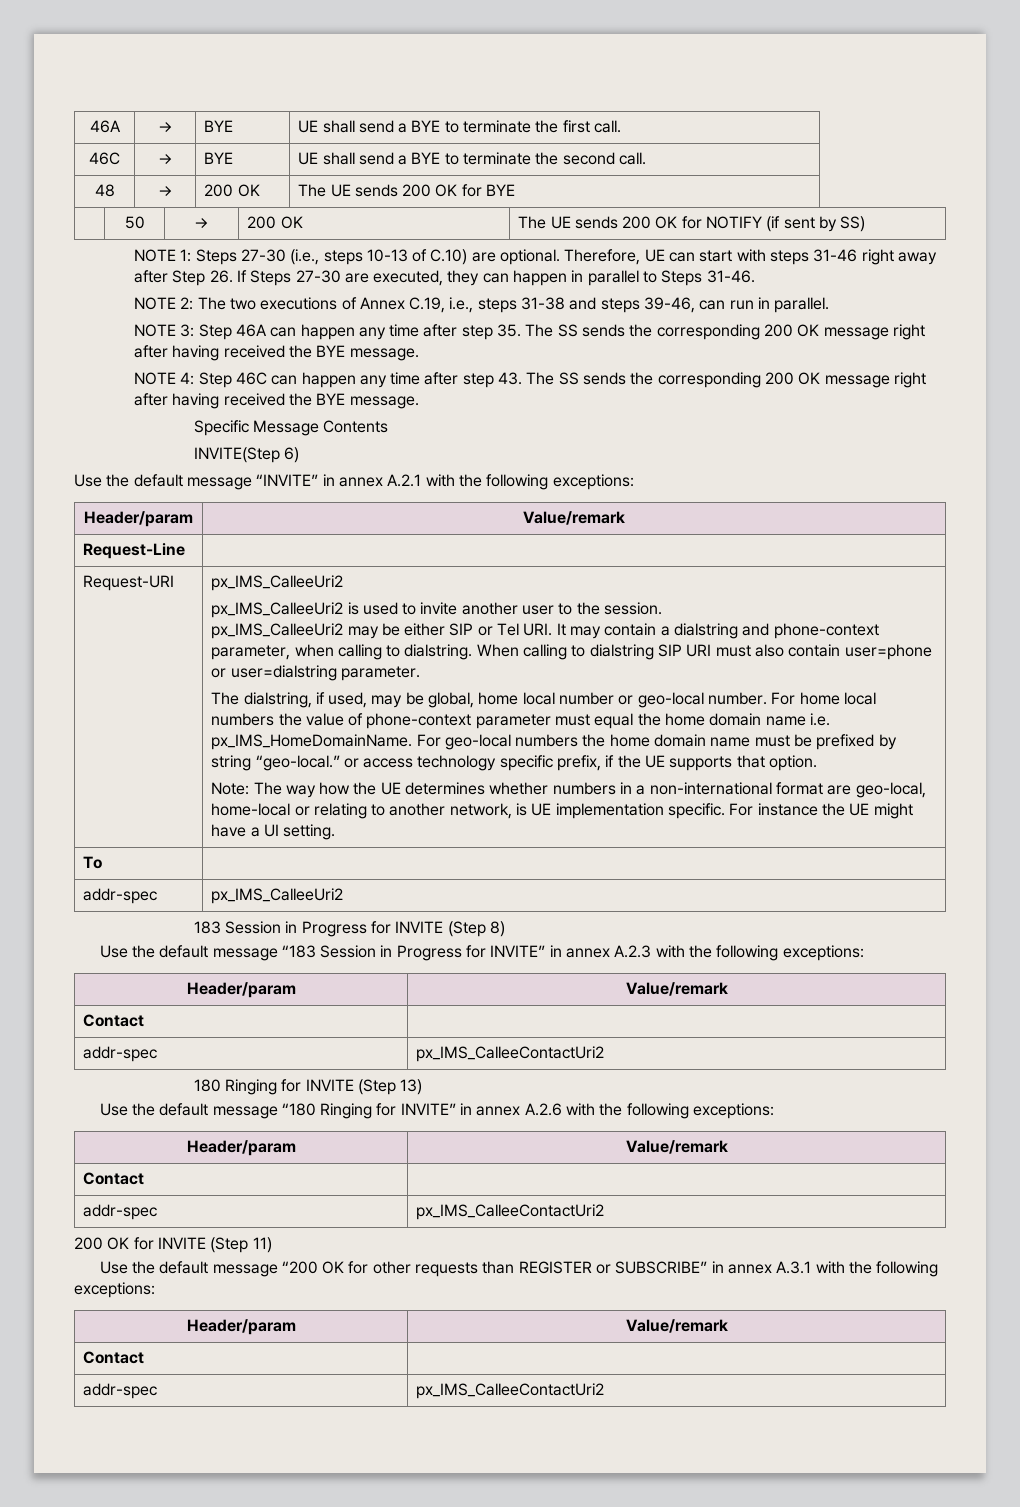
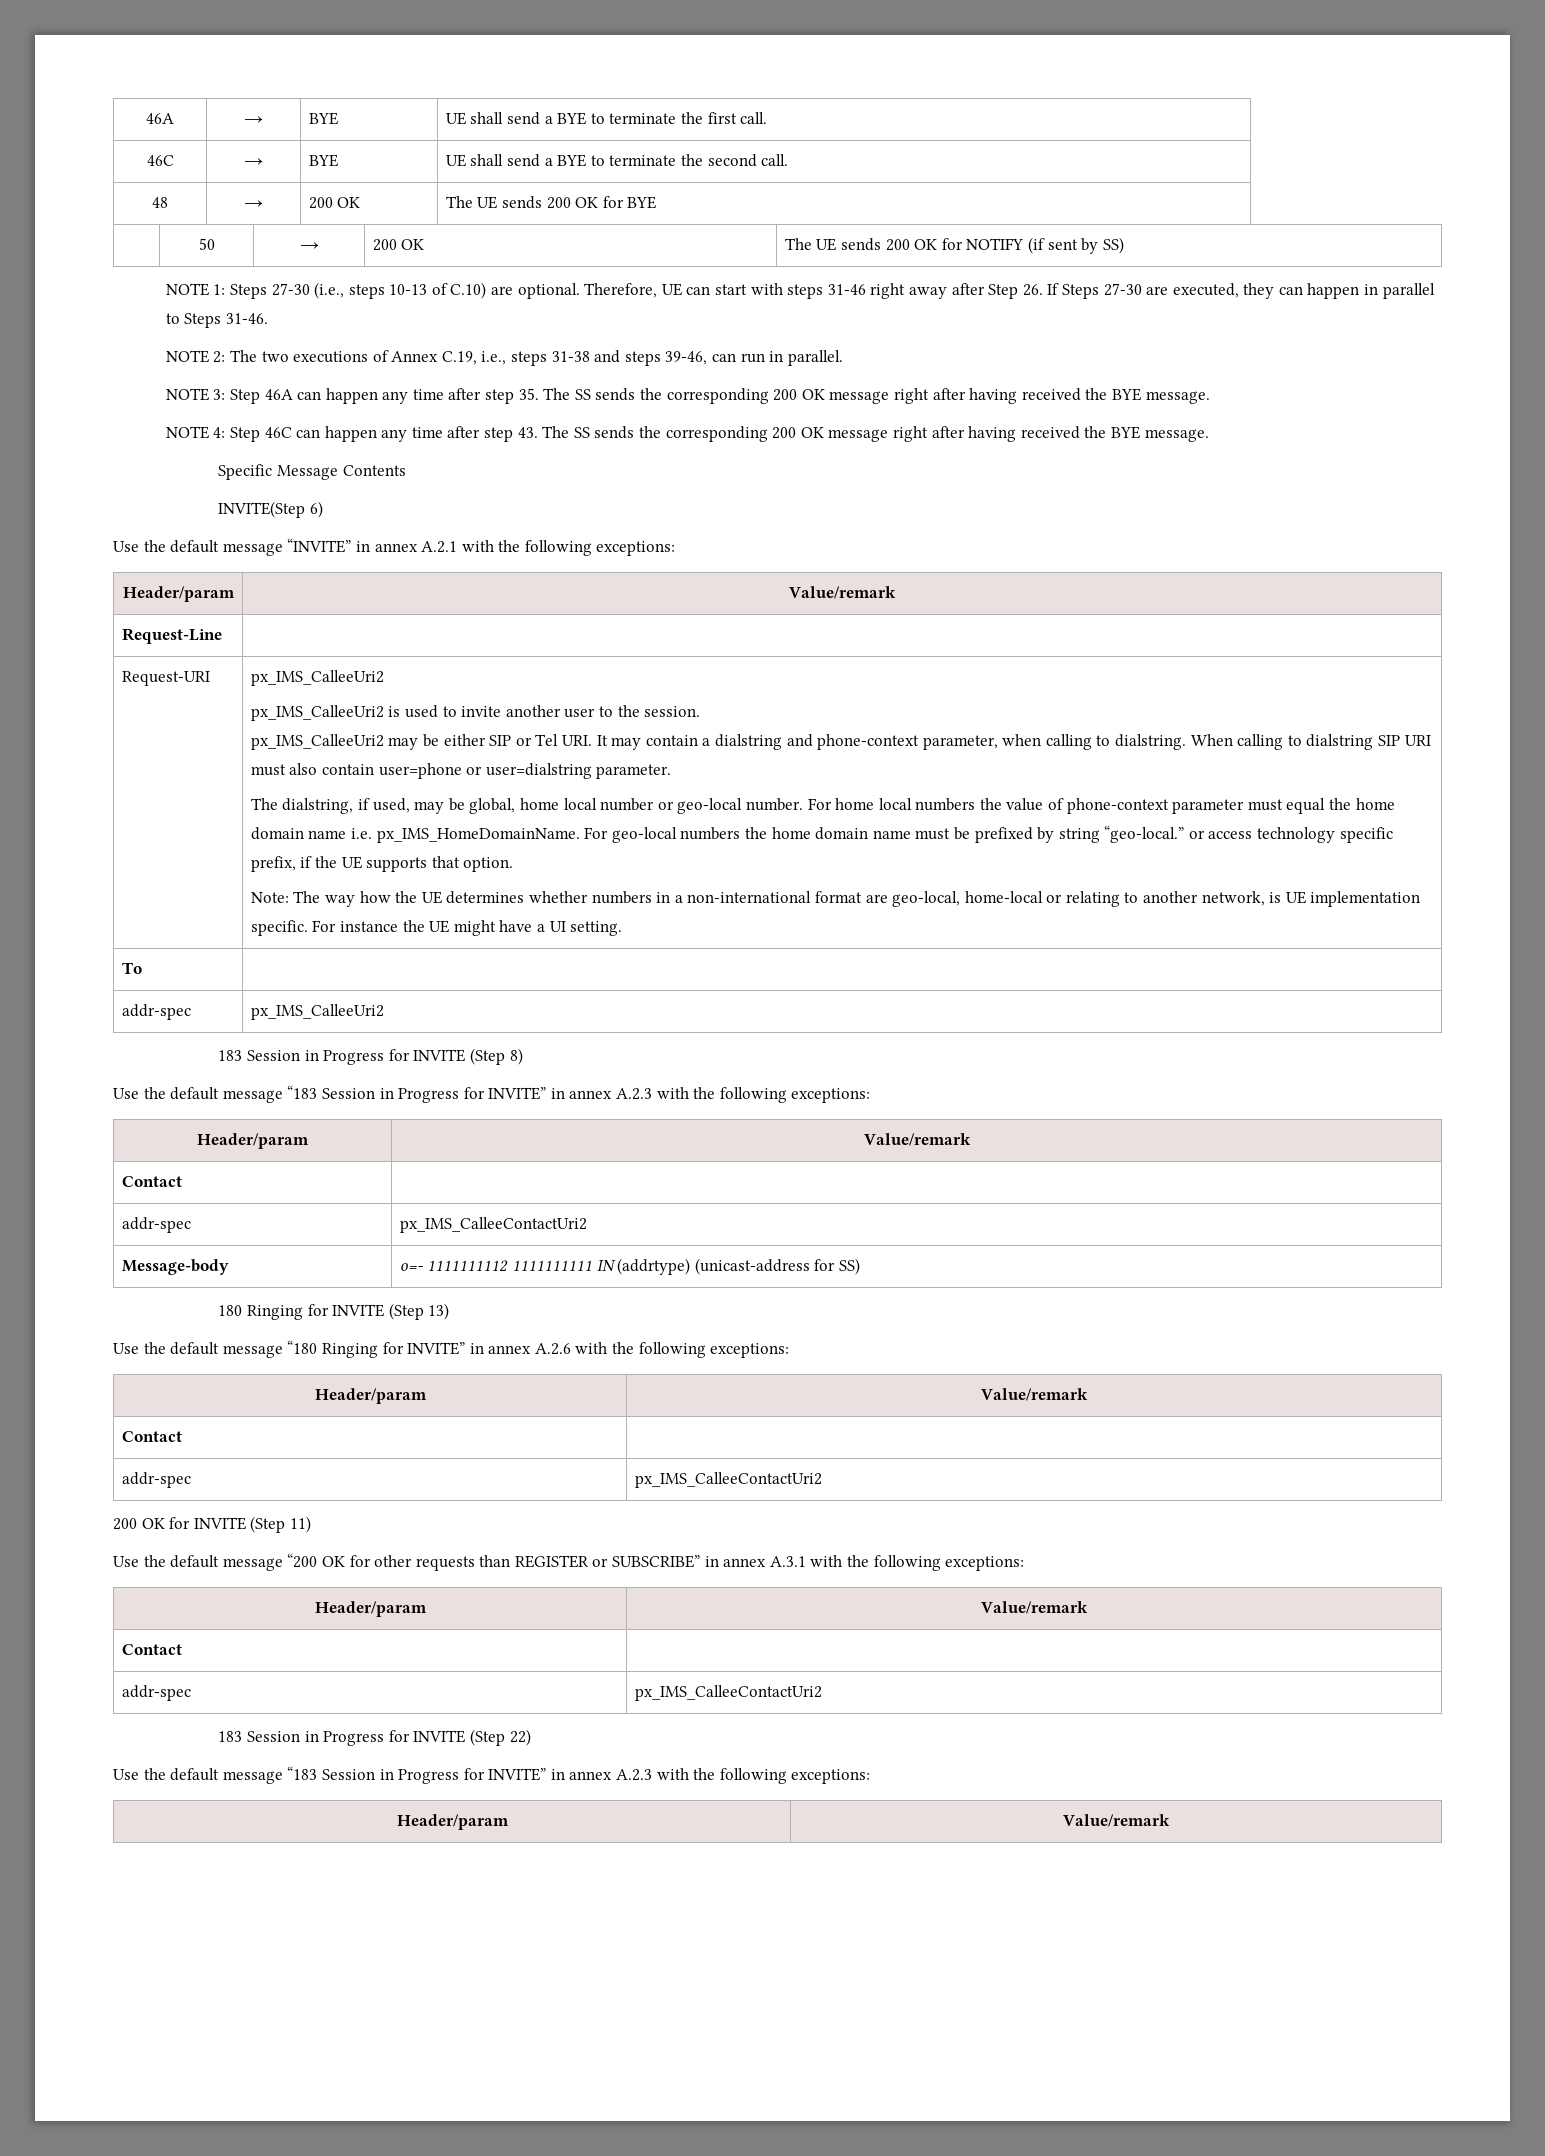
+ Message-body | o=- 1111111112 1111111111 IN (addrtype) (unicast-address for SS)
+ 183 Session in Progress for INVITE (Step 22)
+ Use the default message “183 Session in Progress for INVITE” in annex A.2.3 with the following exceptions:
+ Header/param | Value/remark

